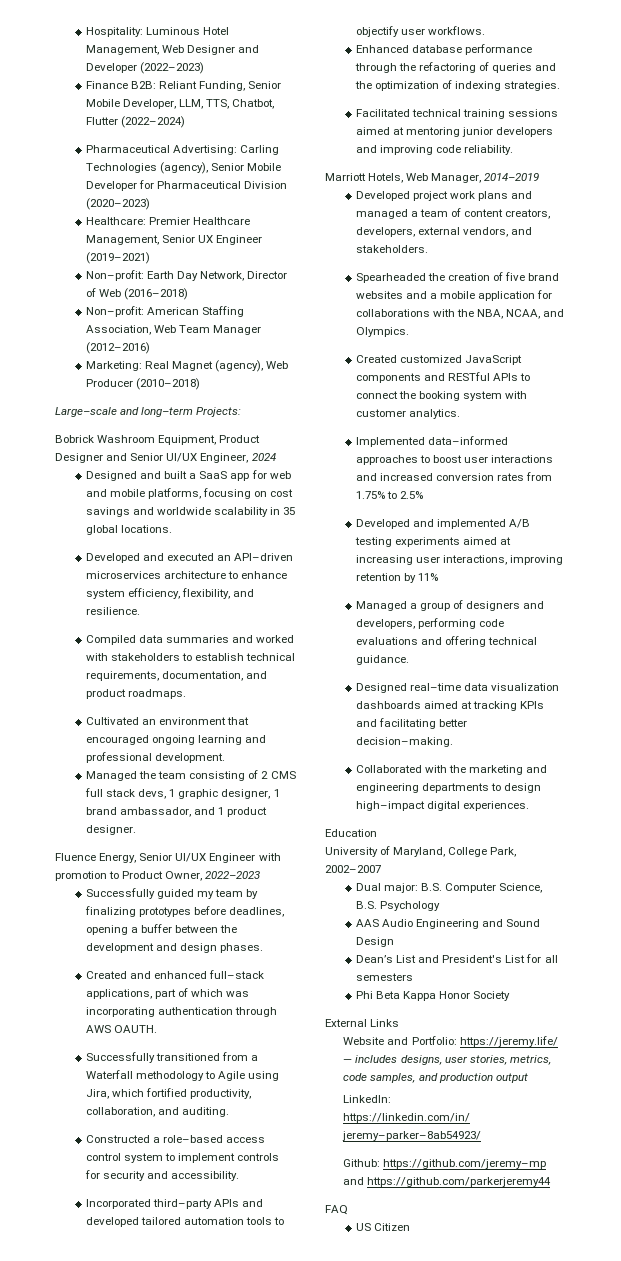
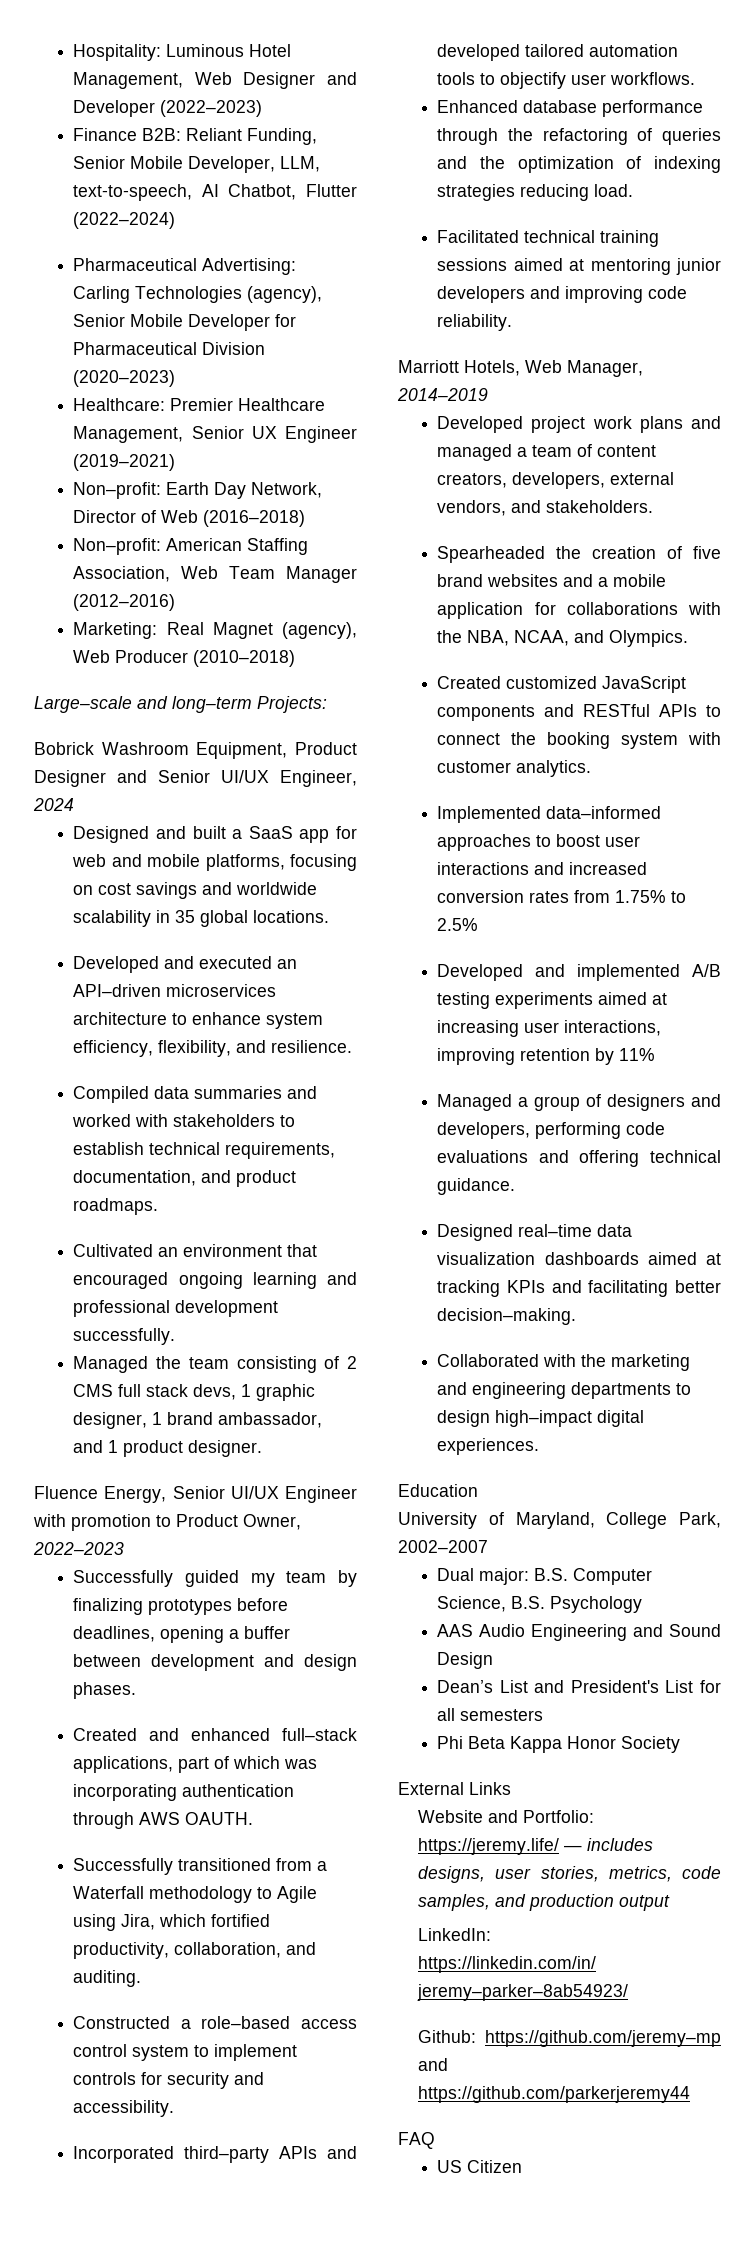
- Finance B2B: Reliant Funding, Senior Mobile Developer, LLM, TTS, Chatbot, Flutter (2022–2024)
+ Finance B2B: Reliant Funding, Senior Mobile Developer, LLM, text-to-speech, AI Chatbot, Flutter (2022–2024)
- Cultivated an environment that encouraged ongoing learning and professional development.
+ Cultivated an environment that encouraged ongoing learning and professional development successfully.
- Successfully guided my team by finalizing prototypes before deadlines, opening a buffer between the development and design phases.
+ Successfully guided my team by finalizing prototypes before deadlines, opening a buffer between development and design phases.
- Enhanced database performance through the refactoring of queries and the optimization of indexing strategies.
+ Enhanced database performance through the refactoring of queries and the optimization of indexing strategies reducing load.

